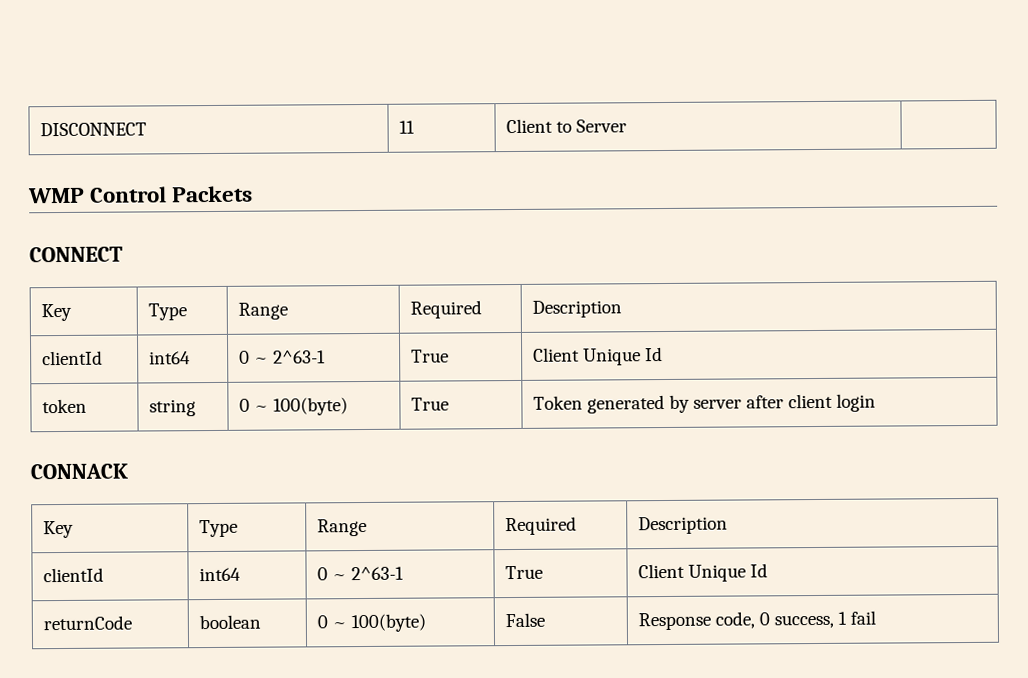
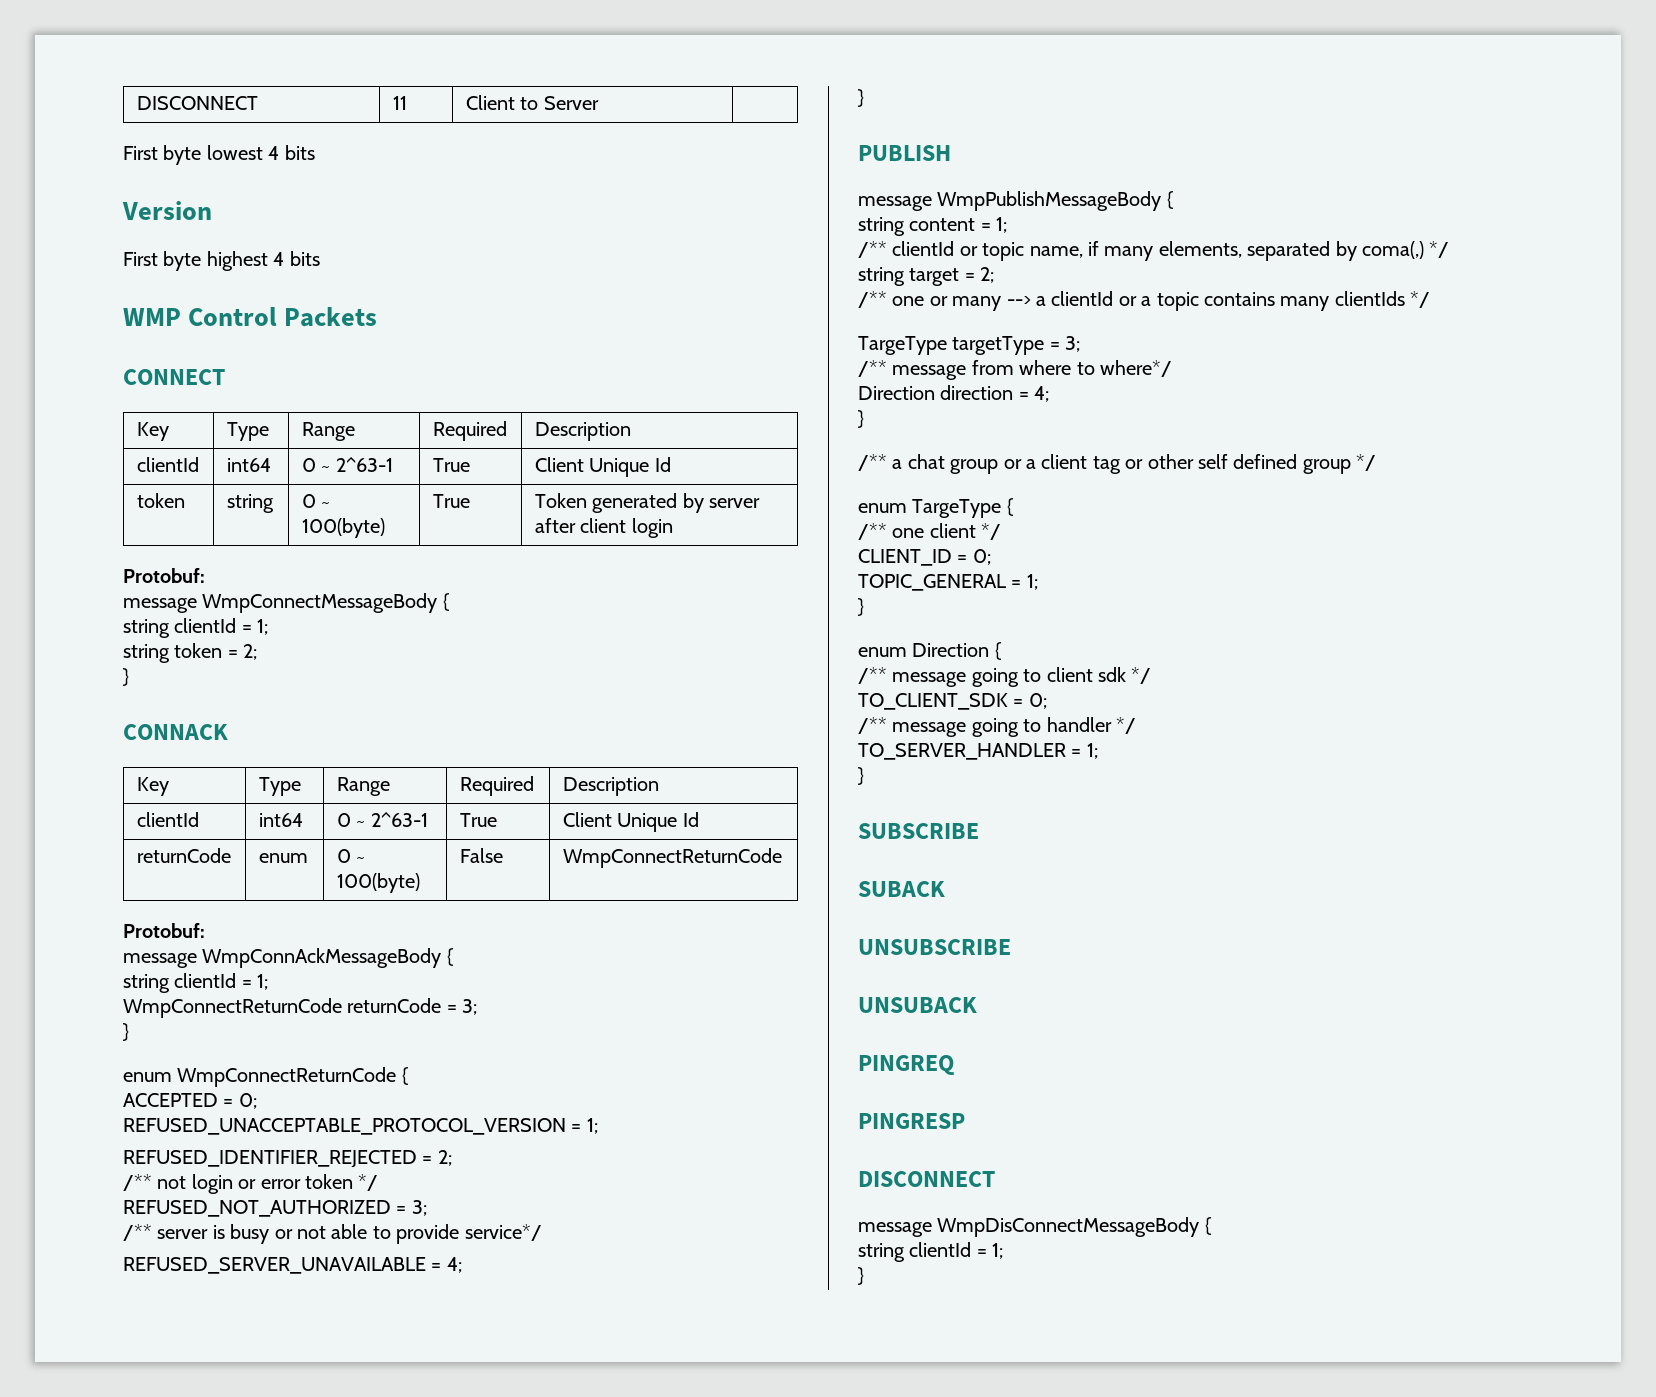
+ First byte lowest 4 bits
+ Version
+ First byte highest 4 bits
  token | string | 0 ~ 100(byte) | True | Token generated by server after client login
+ Protobuf:
+ message WmpConnectMessageBody {
+ string clientId = 1;
+ string token = 2;
+ }
- returnCode | boolean | 0 ~ 100(byte) | False | Response code, 0 success, 1 fail
+ returnCode | enum | 0 ~ 100(byte) | False | WmpConnectReturnCode
+ Protobuf:
+ message WmpConnAckMessageBody {
+ string clientId = 1;
+ WmpConnectReturnCode returnCode = 3;
+ }
+ enum WmpConnectReturnCode {
+ ACCEPTED = 0;
+ REFUSED_UNACCEPTABLE_PROTOCOL_VERSION = 1;
+ REFUSED_IDENTIFIER_REJECTED = 2;
+ /** not login or error token */
+ REFUSED_NOT_AUTHORIZED = 3;
+ /** server is busy or not able to provide service*/
+ REFUSED_SERVER_UNAVAILABLE = 4;
+ }
+ PUBLISH
+ message WmpPublishMessageBody {
+ string content = 1;
+ /** clientId or topic name, if many elements, separated by coma(,) */
+ string target = 2;
+ /** one or many --> a clientId or a topic contains many clientIds */
+ TargeType targetType = 3;
+ /** message from where to where*/
+ Direction direction = 4;
+ }
+ /** a chat group or a client tag or other self defined group */
+ enum TargeType {
+ /** one client */
+ CLIENT_ID = 0;
+ TOPIC_GENERAL = 1;
+ }
+ enum Direction {
+ /** message going to client sdk */
+ TO_CLIENT_SDK = 0;
+ /** message going to handler */
+ TO_SERVER_HANDLER = 1;
+ }
+ SUBSCRIBE
+ SUBACK
+ UNSUBSCRIBE
+ UNSUBACK
+ PINGREQ
+ PINGRESP
+ DISCONNECT
+ message WmpDisConnectMessageBody {
+ string clientId = 1;
+ }

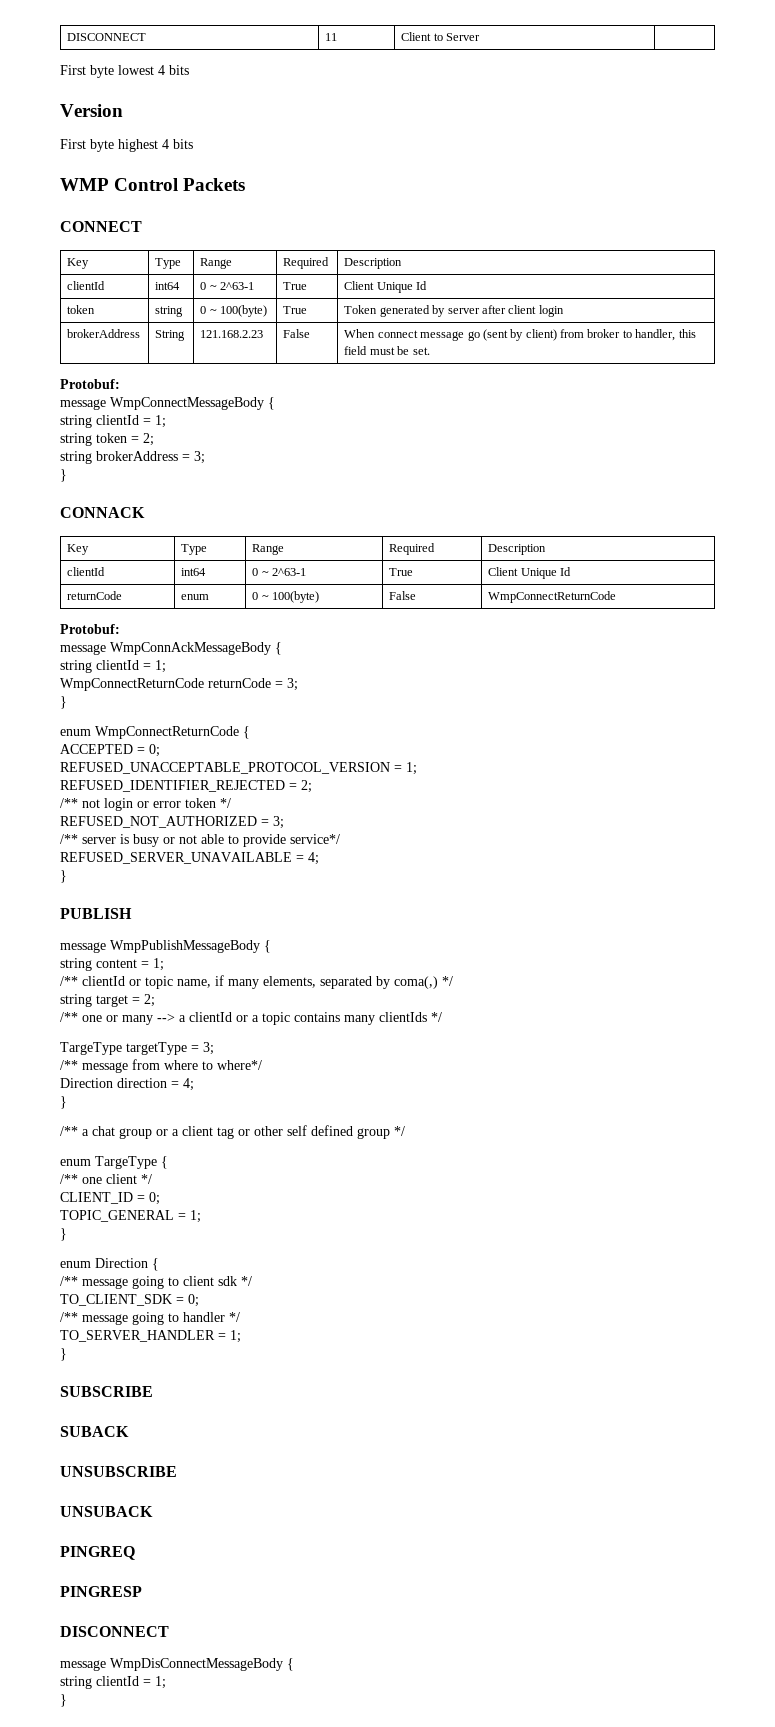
+ brokerAddress | String | 121.168.2.23 | False | When connect message go (sent by client) from broker to handler, this field must be set.
+ string brokerAddress = 3;

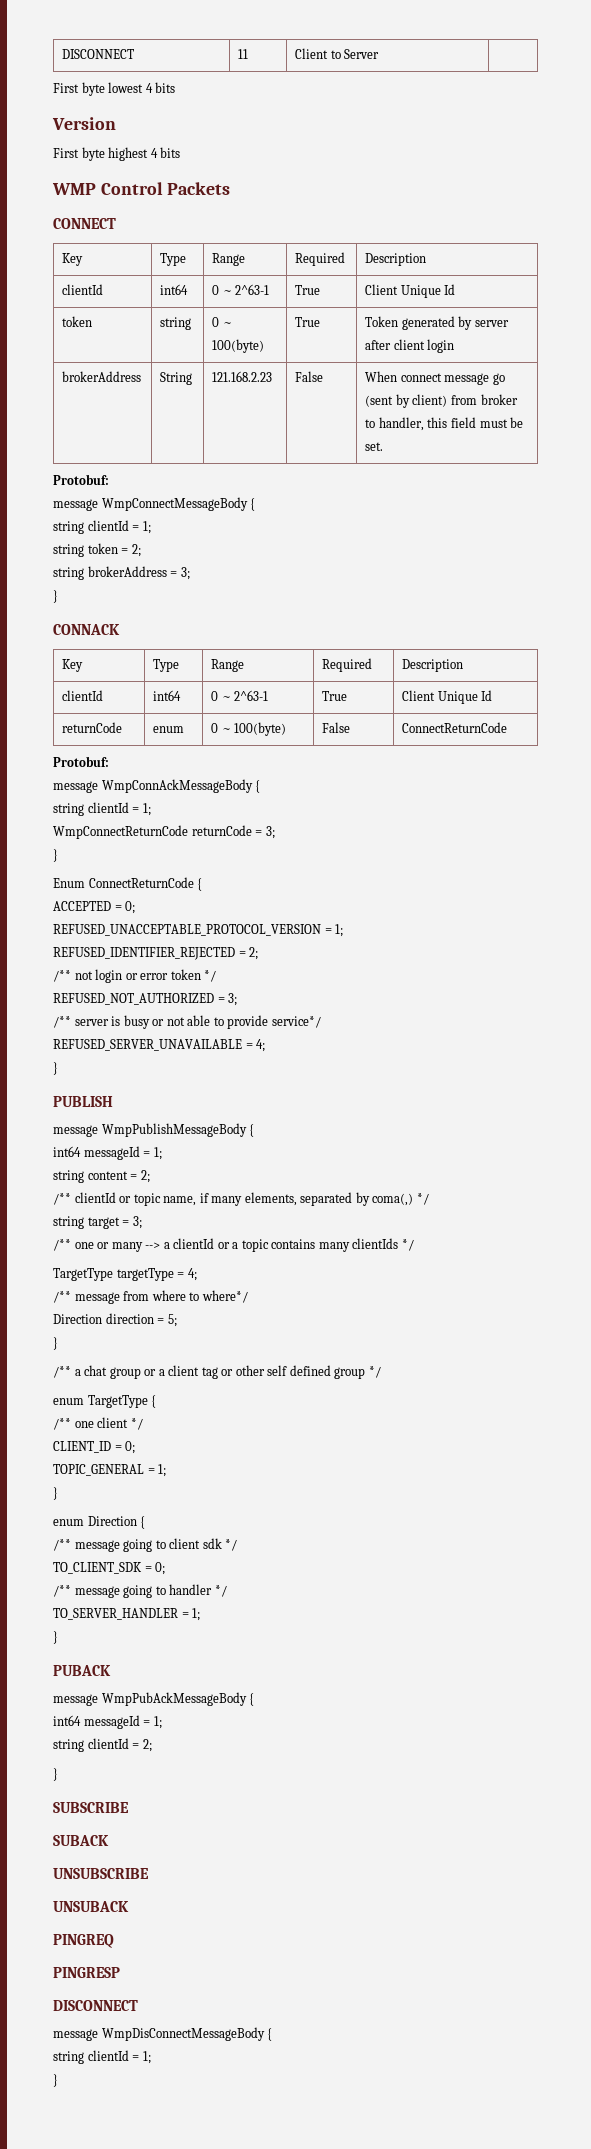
- returnCode | enum | 0 ~ 100(byte) | False | WmpConnectReturnCode
+ returnCode | enum | 0 ~ 100(byte) | False | ConnectReturnCode
- enum WmpConnectReturnCode {
+ Enum ConnectReturnCode {
  message WmpPublishMessageBody {
+ int64 messageId = 1;
- string content = 1;
+ string content = 2;
- string target = 2;
+ string target = 3;
- TargeType targetType = 3;
+ TargetType targetType = 4;
- Direction direction = 4;
+ Direction direction = 5;
- enum TargeType {
+ enum TargetType {
+ PUBACK
+ message WmpPubAckMessageBody {
+ int64 messageId = 1;
+ string clientId = 2;
+ }

